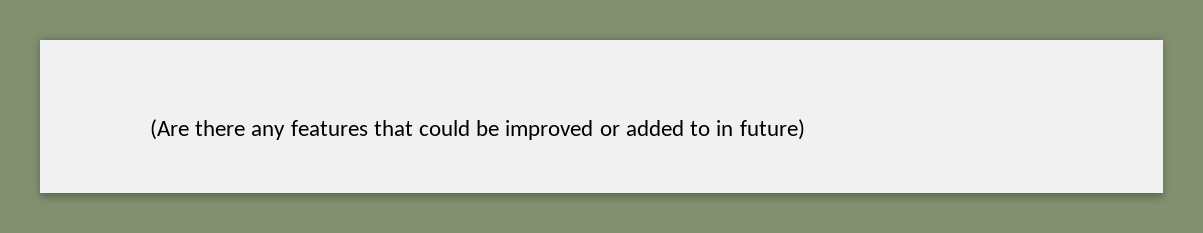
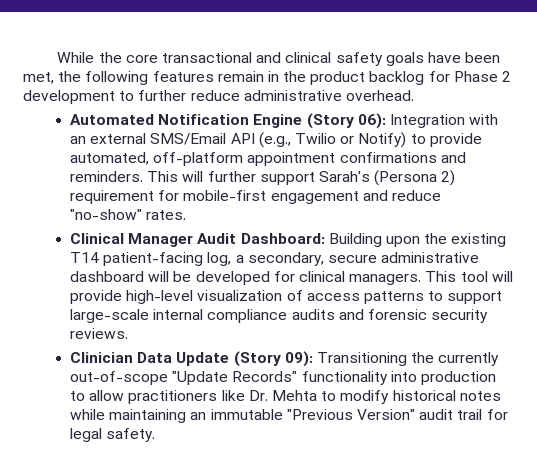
- (Are there any features that could be improved or added to in future)
+ While the core transactional and clinical safety goals have been met, the following features remain in the product backlog for Phase 2 development to further reduce administrative overhead.
+ Automated Notification Engine (Story 06): Integration with an external SMS/Email API (e.g., Twilio or Notify) to provide automated, off-platform appointment confirmations and reminders. This will further support Sarah's (Persona 2) requirement for mobile-first engagement and reduce "no-show" rates.
+ Clinical Manager Audit Dashboard: Building upon the existing T14 patient-facing log, a secondary, secure administrative dashboard will be developed for clinical managers. This tool will provide high-level visualization of access patterns to support large-scale internal compliance audits and forensic security reviews.
+ Clinician Data Update (Story 09): Transitioning the currently out-of-scope "Update Records" functionality into production to allow practitioners like Dr. Mehta to modify historical notes while maintaining an immutable "Previous Version" audit trail for legal safety.

